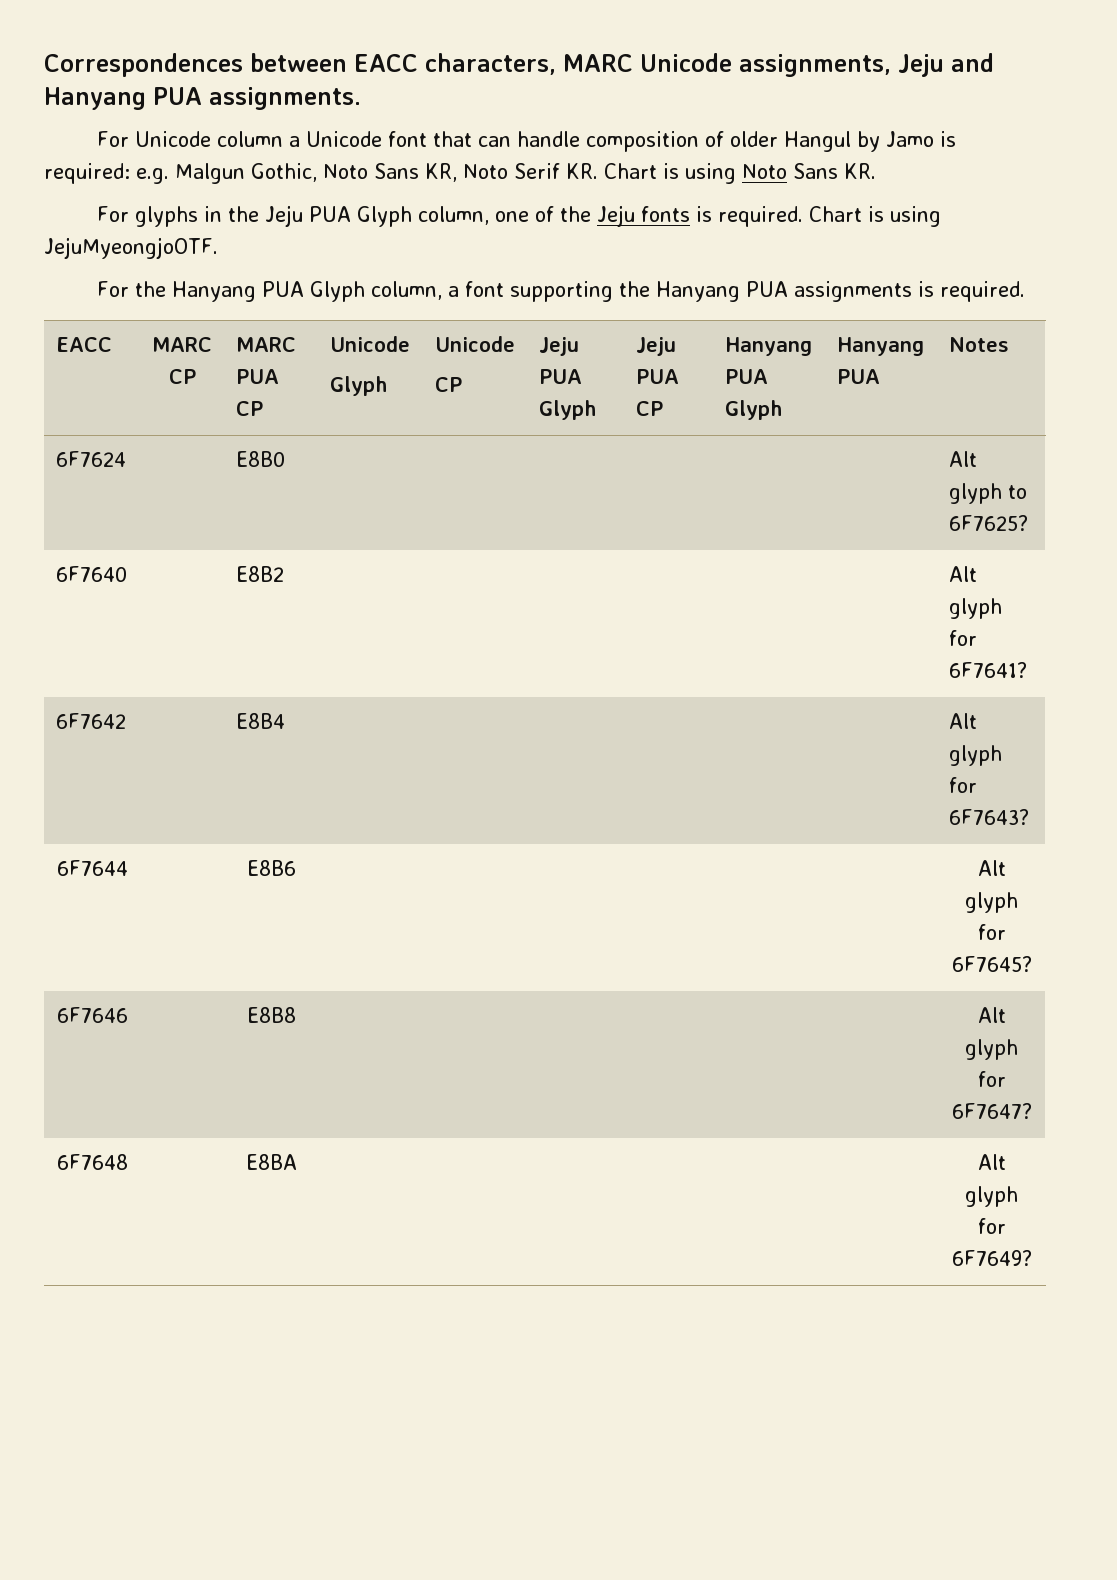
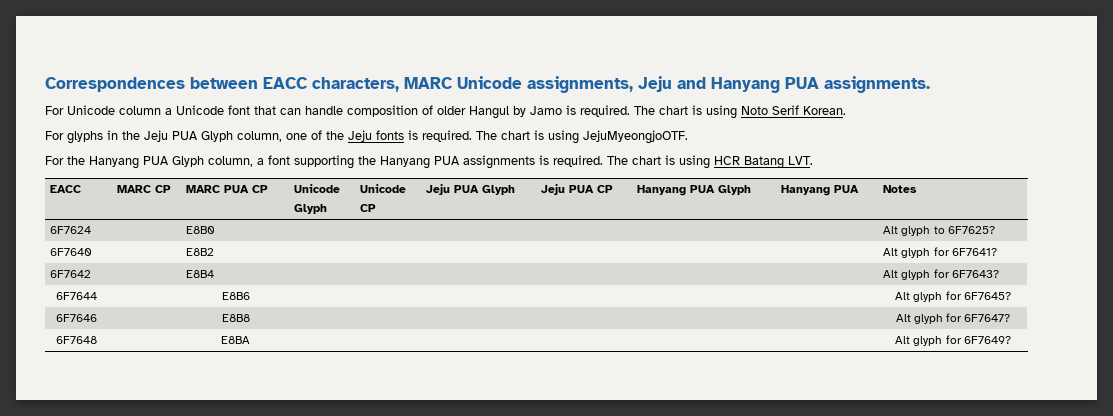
- For Unicode column a Unicode font that can handle composition of older Hangul by Jamo is required: e.g. Malgun Gothic, Noto Sans KR, Noto Serif KR. Chart is using Noto Sans KR.
+ For Unicode column a Unicode font that can handle composition of older Hangul by Jamo is required. The chart is using Noto Serif Korean.
- Chart is using JejuMyeongjoOTF.
+ The chart is using JejuMyeongjoOTF.
+ The chart is using HCR Batang LVT.

